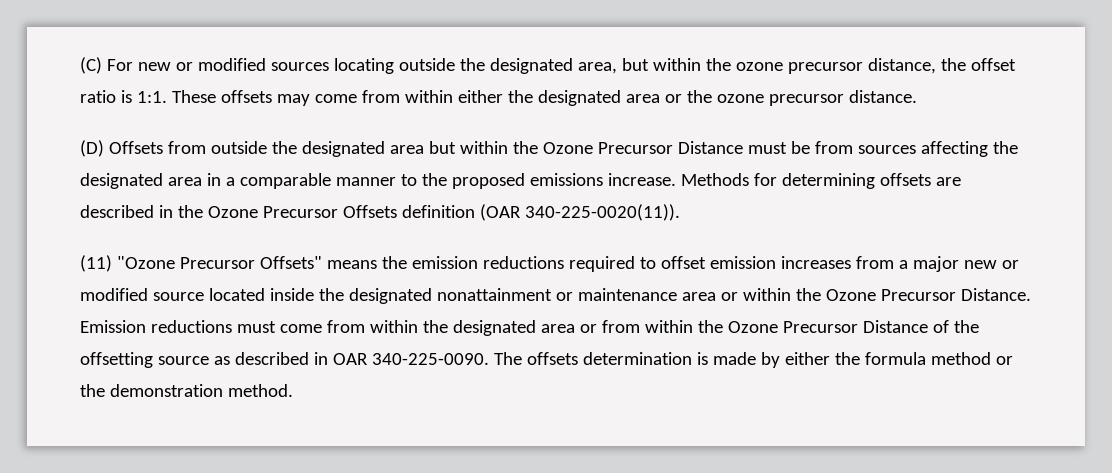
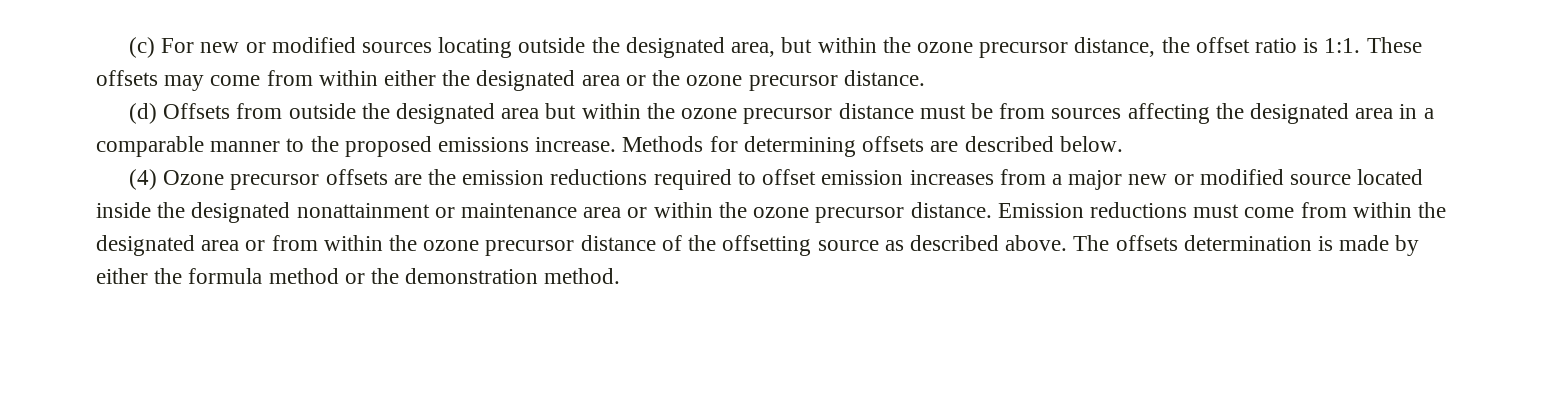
- (C) For new or modified sources locating outside the designated area, but within the ozone precursor distance, the offset ratio is 1:1.
+ (c) For new or modified sources locating outside the designated area, but within the ozone precursor distance, the offset ratio is 1:1.
- (D) Offsets from outside the designated area but within the Ozone Precursor Distance must be from sources affecting the designated area in a comparable manner to the proposed emissions increase.
+ (d) Offsets from outside the designated area but within the ozone precursor distance must be from sources affecting the designated area in a comparable manner to the proposed emissions increase.
- Methods for determining offsets are described in the Ozone Precursor Offsets definition (OAR 340-225-0020(11)).
- (11) "Ozone Precursor Offsets" means the emission reductions required to offset emission increases from a major new or modified source located inside the designated nonattainment or maintenance area or within the Ozone Precursor Distance.
+ Methods for determining offsets are described below.
+ (4) Ozone precursor offsets are the emission reductions required to offset emission increases from a major new or modified source located inside the designated nonattainment or maintenance area or within the ozone precursor distance.
- Emission reductions must come from within the designated area or from within the Ozone Precursor Distance of the offsetting source as described in OAR 340-225-0090.
+ Emission reductions must come from within the designated area or from within the ozone precursor distance of the offsetting source as described above.

